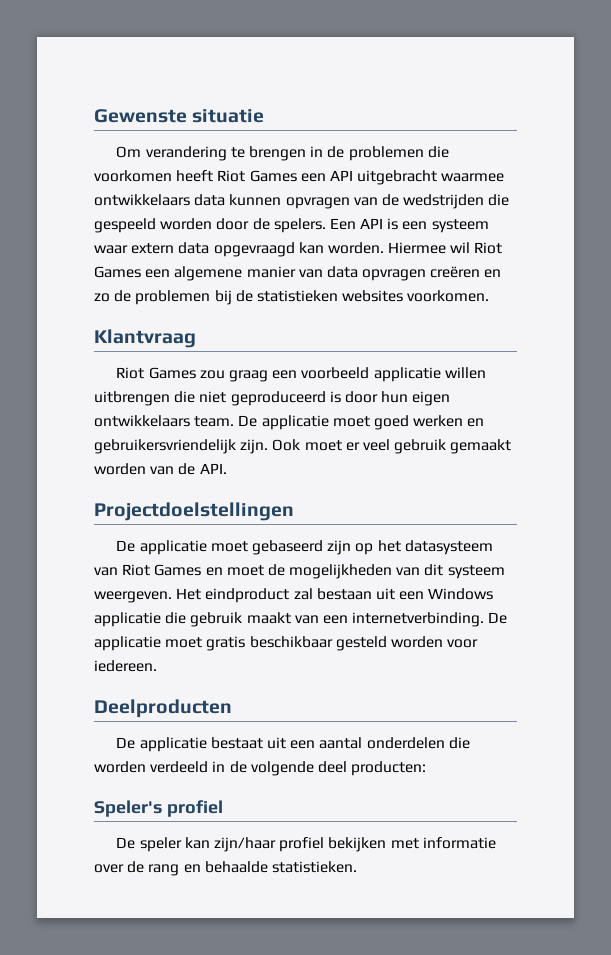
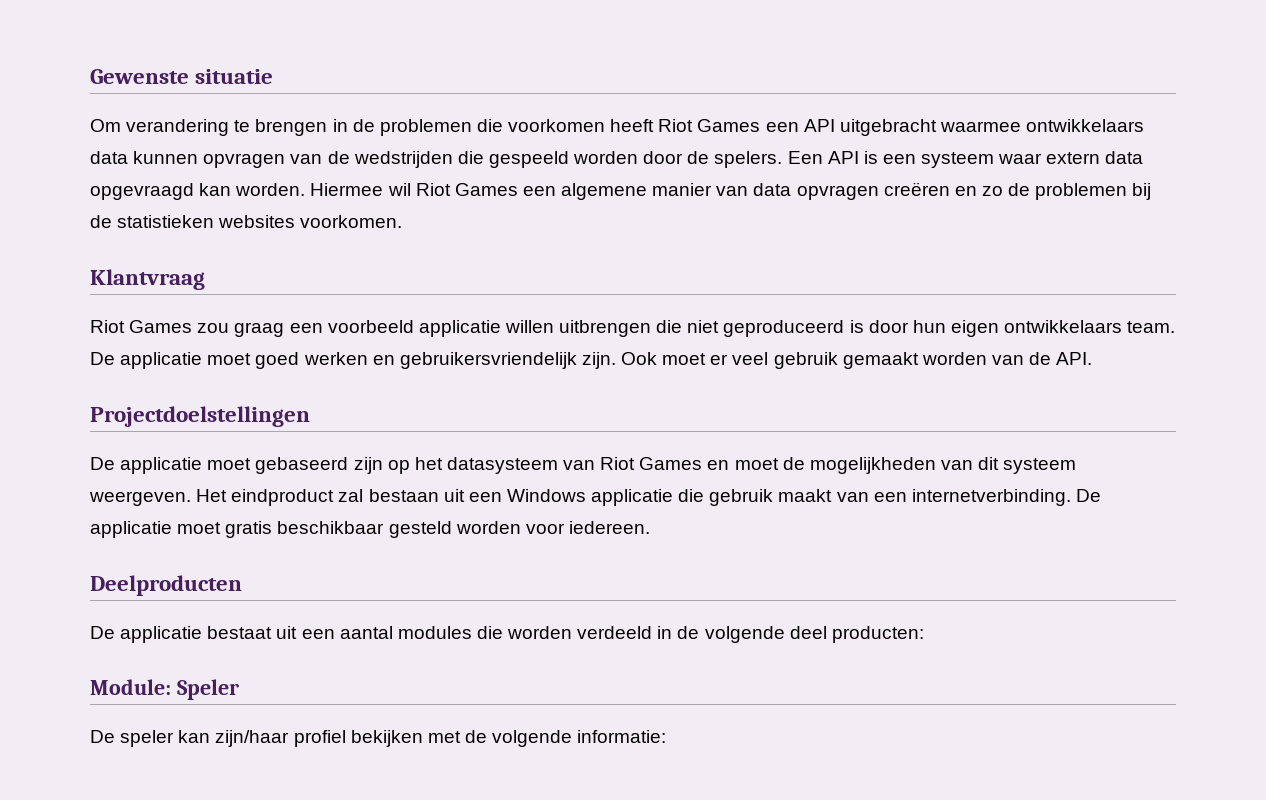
- De applicatie bestaat uit een aantal onderdelen die worden verdeeld in de volgende deel producten:
+ De applicatie bestaat uit een aantal modules die worden verdeeld in de volgende deel producten:
- Speler's profiel
+ Module: Speler
- De speler kan zijn/haar profiel bekijken met informatie over de rang en behaalde statistieken.
+ De speler kan zijn/haar profiel bekijken met de volgende informatie:

